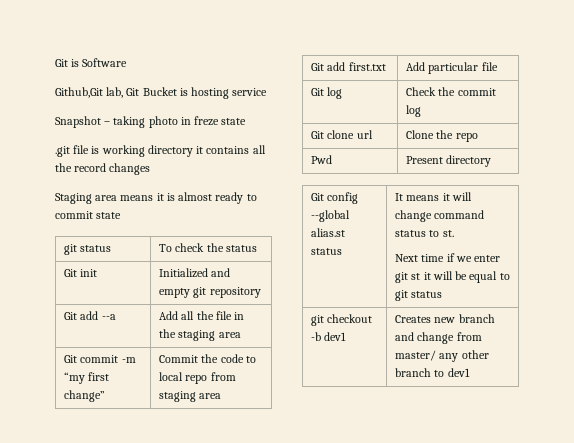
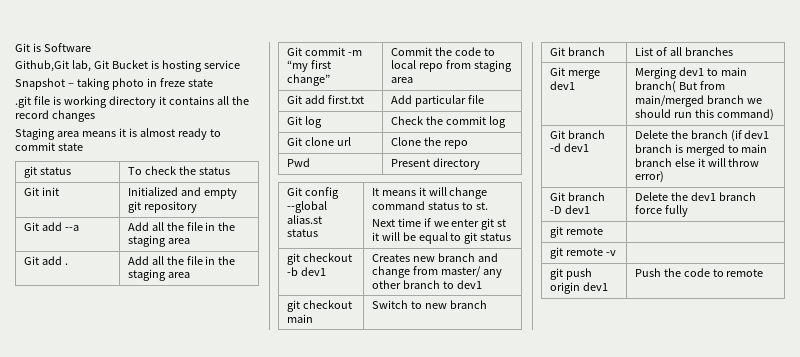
+ Git add . | Add all the file in the staging area
+ git checkout main | Switch to new branch
+ Git branch | List of all branches
+ Git merge dev1 | Merging dev1 to main branch( But from main/merged branch we should run this command)
+ Git branch -d dev1 | Delete the branch (if dev1 branch is merged to main branch else it will throw error)
+ Git branch -D dev1 | Delete the dev1 branch force fully
+ git remote |
+ git remote -v |
+ git push origin dev1 | Push the code to remote

